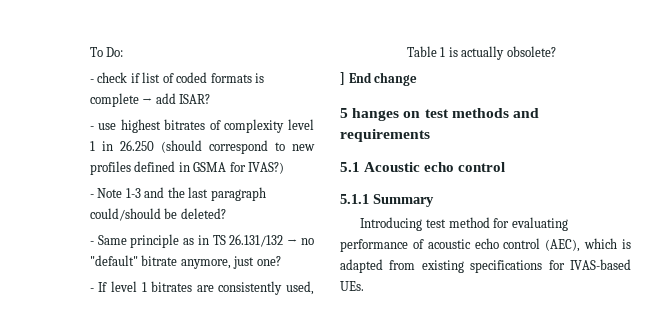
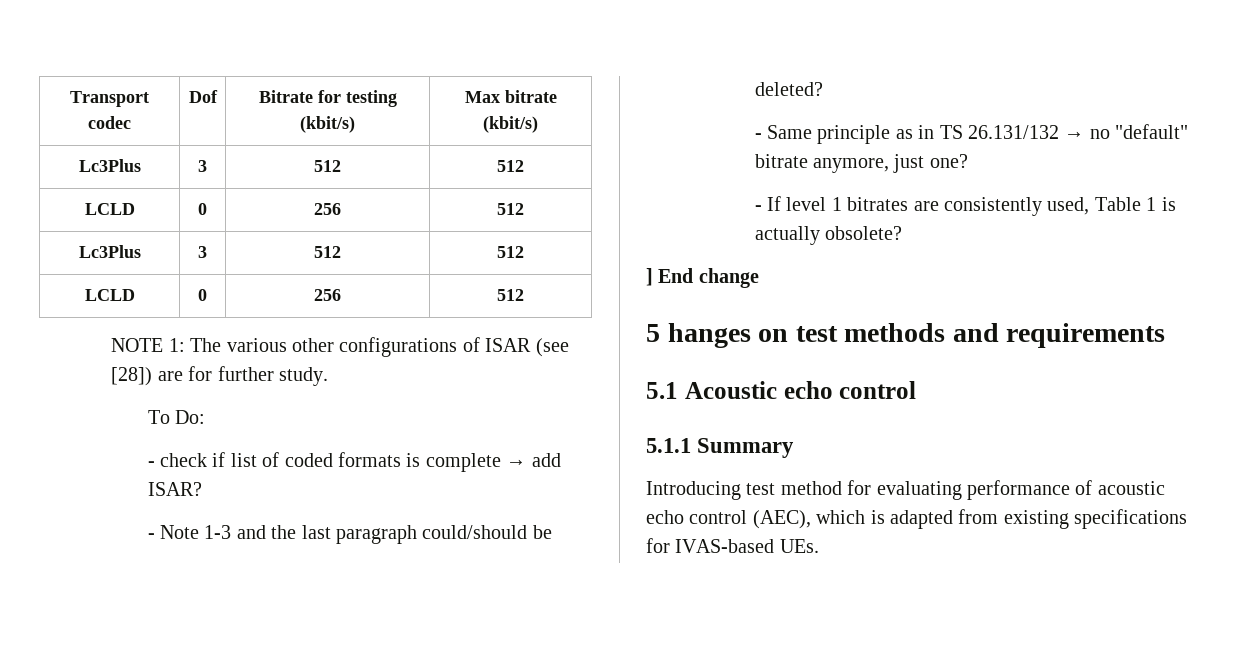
+ Transport codec | Dof | Bitrate for testing (kbit/s) | Max bitrate (kbit/s)
+ Lc3Plus | 3 | 512 | 512
+ LCLD | 0 | 256 | 512
+ Lc3Plus | 3 | 512 | 512
+ LCLD | 0 | 256 | 512
+ NOTE 1: The various other configurations of ISAR (see [28]) are for further study.
- - use highest bitrates of complexity level 1 in 26.250 (should correspond to new profiles defined in GSMA for IVAS?)

